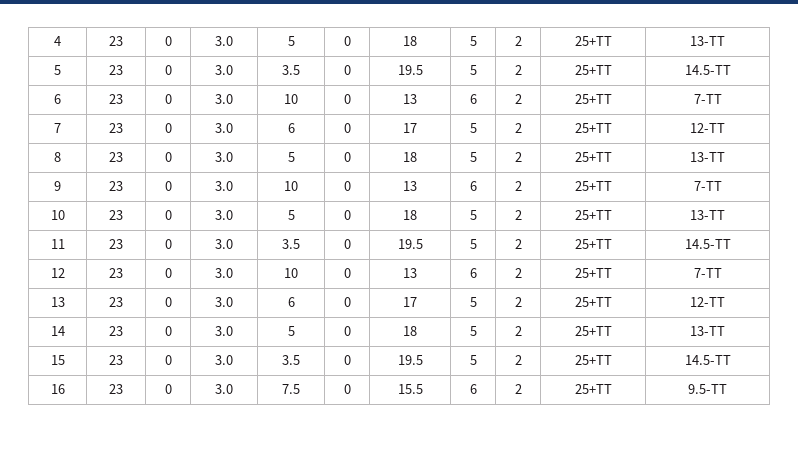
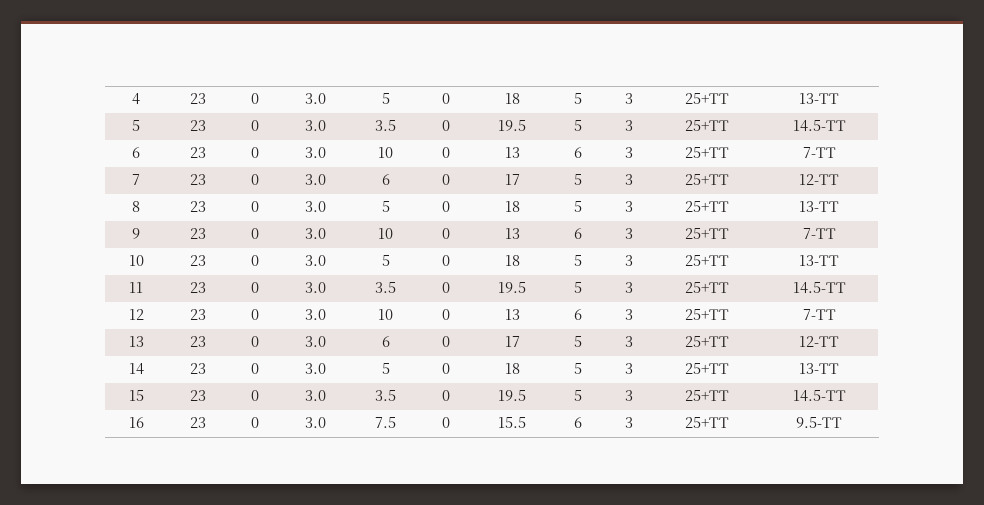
- 4 | 23 | 0 | 3.0 | 5 | 0 | 18 | 5 | 2 | 25+TT | 13-TT
+ 4 | 23 | 0 | 3.0 | 5 | 0 | 18 | 5 | 3 | 25+TT | 13-TT
- 5 | 23 | 0 | 3.0 | 3.5 | 0 | 19.5 | 5 | 2 | 25+TT | 14.5-TT
+ 5 | 23 | 0 | 3.0 | 3.5 | 0 | 19.5 | 5 | 3 | 25+TT | 14.5-TT
- 6 | 23 | 0 | 3.0 | 10 | 0 | 13 | 6 | 2 | 25+TT | 7-TT
+ 6 | 23 | 0 | 3.0 | 10 | 0 | 13 | 6 | 3 | 25+TT | 7-TT
- 7 | 23 | 0 | 3.0 | 6 | 0 | 17 | 5 | 2 | 25+TT | 12-TT
+ 7 | 23 | 0 | 3.0 | 6 | 0 | 17 | 5 | 3 | 25+TT | 12-TT
- 8 | 23 | 0 | 3.0 | 5 | 0 | 18 | 5 | 2 | 25+TT | 13-TT
+ 8 | 23 | 0 | 3.0 | 5 | 0 | 18 | 5 | 3 | 25+TT | 13-TT
- 9 | 23 | 0 | 3.0 | 10 | 0 | 13 | 6 | 2 | 25+TT | 7-TT
+ 9 | 23 | 0 | 3.0 | 10 | 0 | 13 | 6 | 3 | 25+TT | 7-TT
- 10 | 23 | 0 | 3.0 | 5 | 0 | 18 | 5 | 2 | 25+TT | 13-TT
+ 10 | 23 | 0 | 3.0 | 5 | 0 | 18 | 5 | 3 | 25+TT | 13-TT
- 11 | 23 | 0 | 3.0 | 3.5 | 0 | 19.5 | 5 | 2 | 25+TT | 14.5-TT
+ 11 | 23 | 0 | 3.0 | 3.5 | 0 | 19.5 | 5 | 3 | 25+TT | 14.5-TT
- 12 | 23 | 0 | 3.0 | 10 | 0 | 13 | 6 | 2 | 25+TT | 7-TT
+ 12 | 23 | 0 | 3.0 | 10 | 0 | 13 | 6 | 3 | 25+TT | 7-TT
- 13 | 23 | 0 | 3.0 | 6 | 0 | 17 | 5 | 2 | 25+TT | 12-TT
+ 13 | 23 | 0 | 3.0 | 6 | 0 | 17 | 5 | 3 | 25+TT | 12-TT
- 14 | 23 | 0 | 3.0 | 5 | 0 | 18 | 5 | 2 | 25+TT | 13-TT
+ 14 | 23 | 0 | 3.0 | 5 | 0 | 18 | 5 | 3 | 25+TT | 13-TT
- 15 | 23 | 0 | 3.0 | 3.5 | 0 | 19.5 | 5 | 2 | 25+TT | 14.5-TT
+ 15 | 23 | 0 | 3.0 | 3.5 | 0 | 19.5 | 5 | 3 | 25+TT | 14.5-TT
- 16 | 23 | 0 | 3.0 | 7.5 | 0 | 15.5 | 6 | 2 | 25+TT | 9.5-TT
+ 16 | 23 | 0 | 3.0 | 7.5 | 0 | 15.5 | 6 | 3 | 25+TT | 9.5-TT

